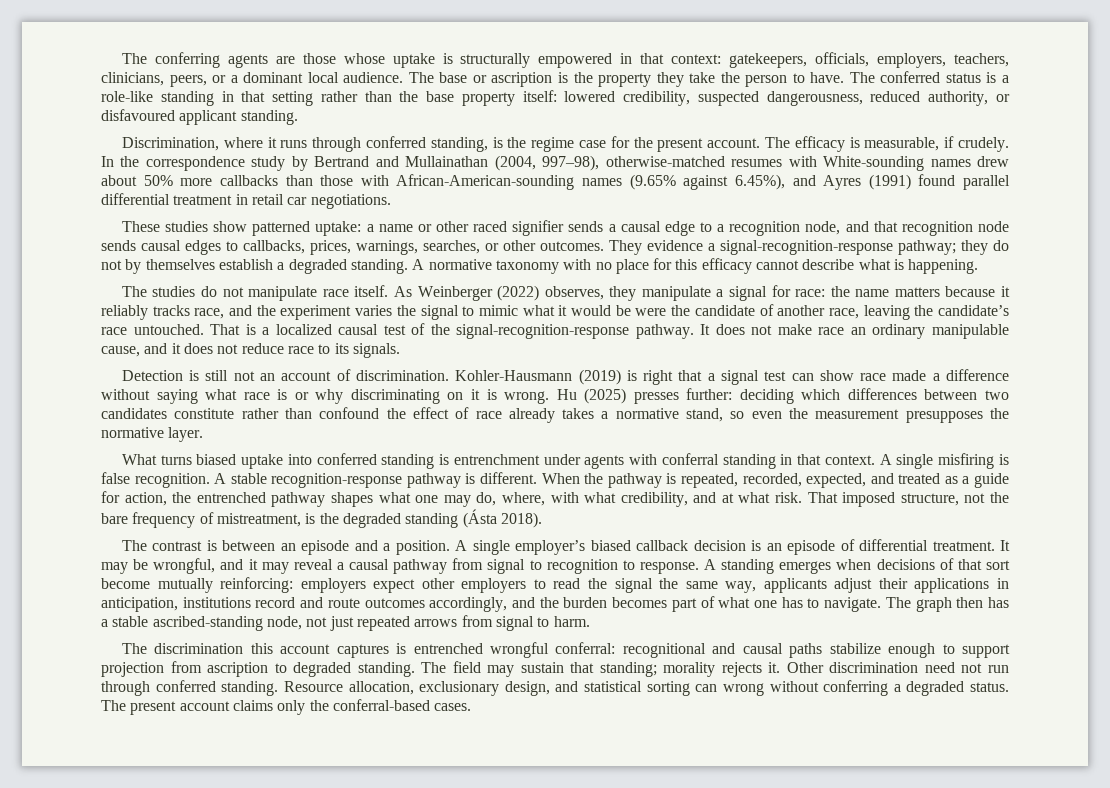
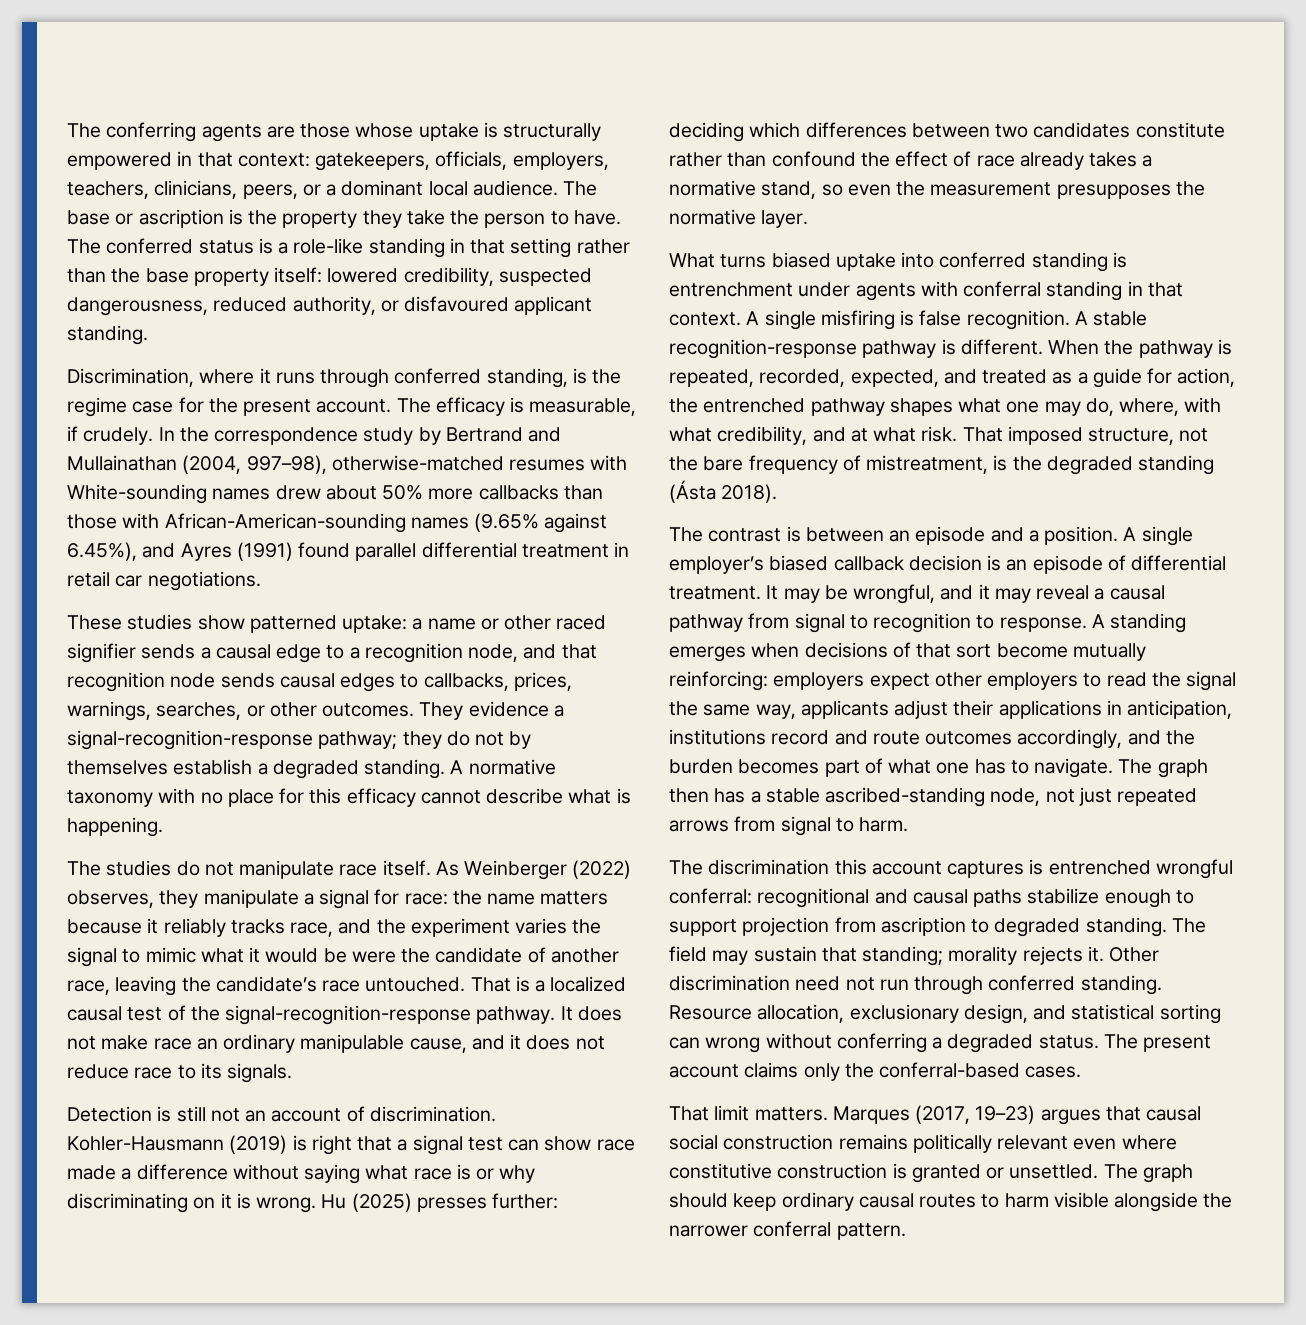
+ That limit matters. Marques (2017, 19–23) argues that causal social construction remains politically relevant even where constitutive construction is granted or unsettled. The graph should keep ordinary causal routes to harm visible alongside the narrower conferral pattern.

